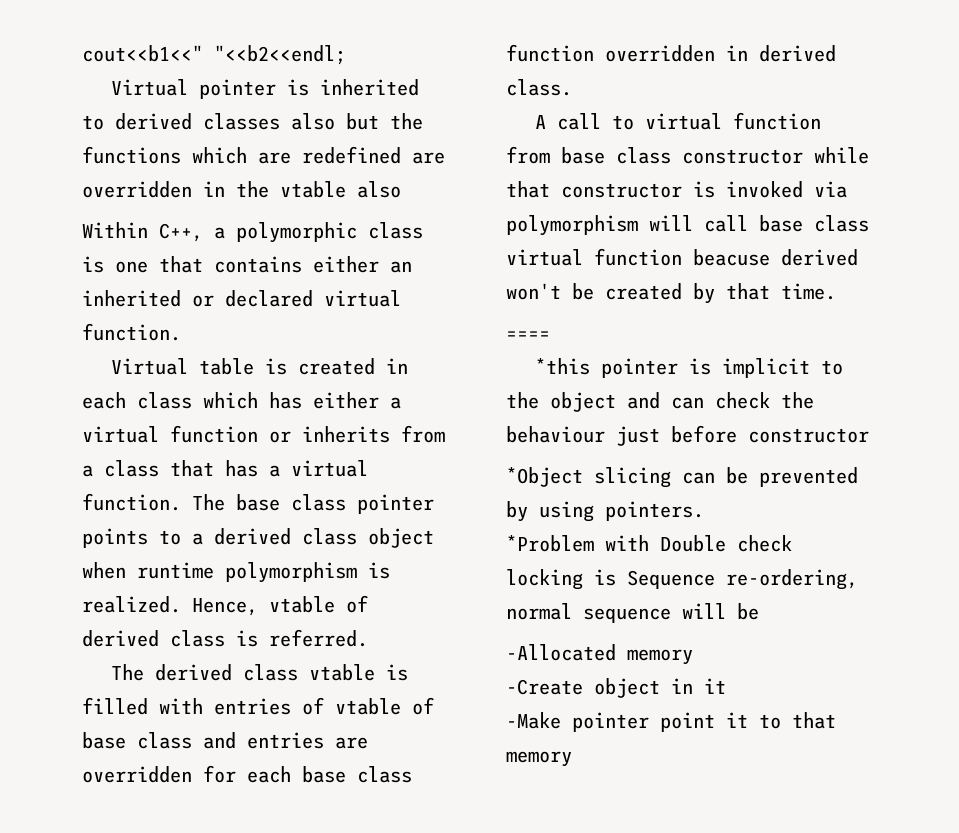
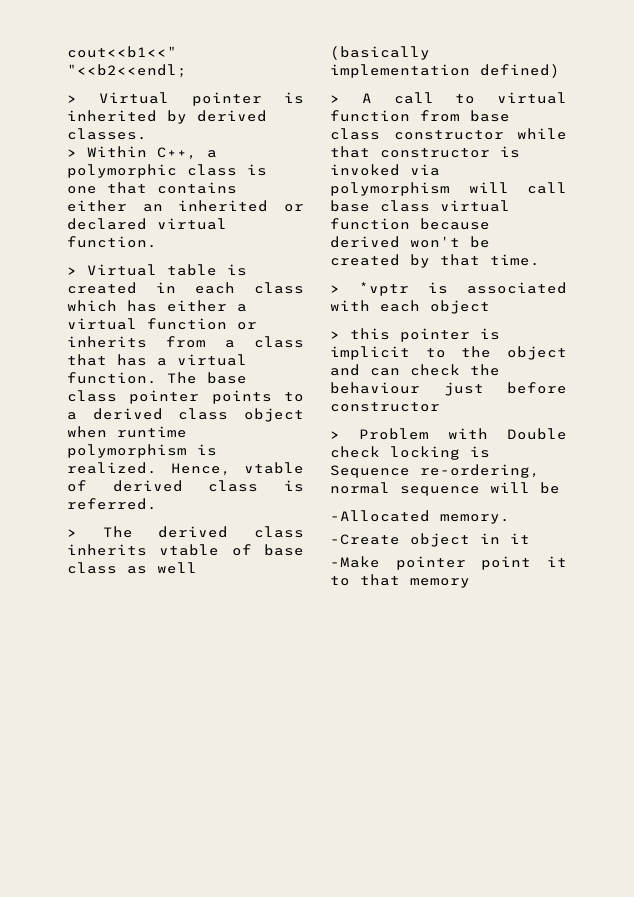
- Virtual pointer is inherited to derived classes also but the functions which are redefined are overridden in the vtable also
- Within C++, a polymorphic class is one that contains either an inherited or declared virtual function.
+ > Virtual pointer is inherited by derived classes.
+ > Within C++, a polymorphic class is one that contains either an inherited or declared virtual function.
- Virtual table is created in each class which has either a virtual function or inherits from a class that has a virtual function.
+ > Virtual table is created in each class which has either a virtual function or inherits from a class that has a virtual function.
- The derived class vtable is filled with entries of vtable of base class and entries are overridden for each base class function overridden in derived class.
- A call to virtual function from base class constructor while that constructor is invoked via polymorphism will call base class virtual function beacuse derived won't be created by that time.
+ > The derived class inherits vtable of base class as well (basically implementation defined)
+ > A call to virtual function from base class constructor while that constructor is invoked via polymorphism will call base class virtual function because derived won't be created by that time.
- ====
- *this pointer is implicit to the object and can check the behaviour just before constructor
+ > *vptr is associated with each object
+ > this pointer is implicit to the object and can check the behaviour just before constructor
- *Object slicing can be prevented by using pointers.
- *Problem with Double check locking is Sequence re-ordering, normal sequence will be
+ > Problem with Double check locking is Sequence re-ordering, normal sequence will be
- -Allocated memory
+ -Allocated memory.

